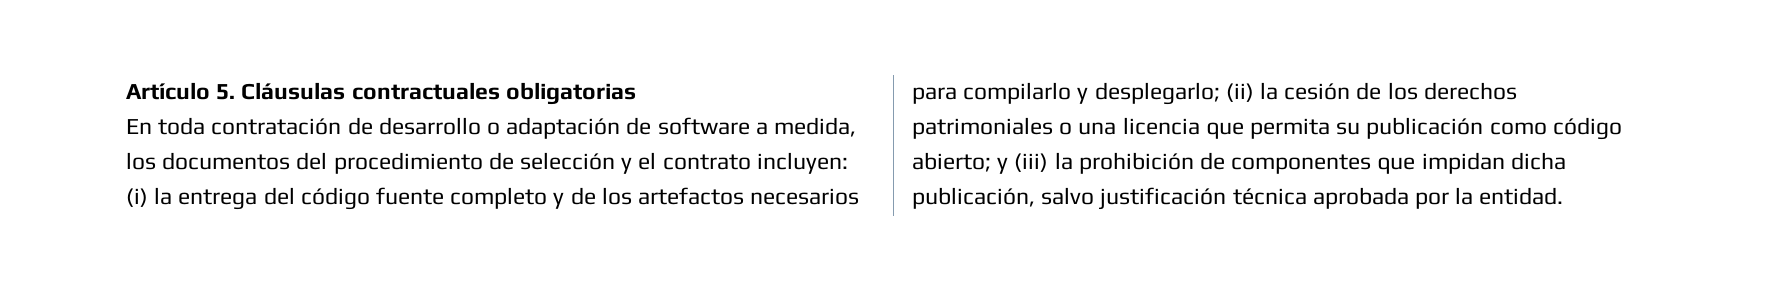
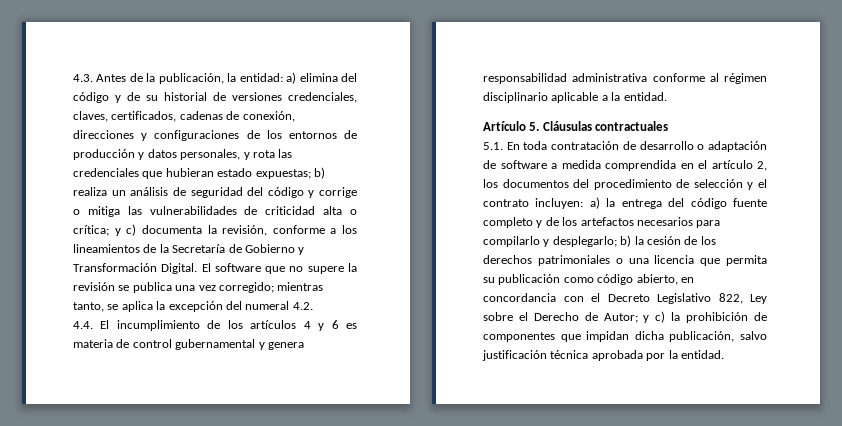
+ 4.3. Antes de la publicación, la entidad: a) elimina del código y de su historial de versiones credenciales, claves, certificados, cadenas de conexión, direcciones y configuraciones de los entornos de producción y datos personales, y rota las credenciales que hubieran estado expuestas; b) realiza un análisis de seguridad del código y corrige o mitiga las vulnerabilidades de criticidad alta o crítica; y c) documenta la revisión, conforme a los lineamientos de la Secretaría de Gobierno y Transformación Digital. El software que no supere la revisión se publica una vez corregido; mientras tanto, se aplica la excepción del numeral 4.2.
+ 4.4. El incumplimiento de los artículos 4 y 6 es materia de control gubernamental y genera responsabilidad administrativa conforme al régimen disciplinario aplicable a la entidad.
- Artículo 5. Cláusulas contractuales obligatorias
- En toda contratación de desarrollo o adaptación de software a medida, los documentos del procedimiento de selección y el contrato incluyen:
+ Artículo 5. Cláusulas contractuales
+ 5.1. En toda contratación de desarrollo o adaptación de software a medida comprendida en el artículo 2, los documentos del procedimiento de selección y el contrato incluyen:
- (i) la entrega del código fuente completo y de los artefactos necesarios para compilarlo y desplegarlo;
+ a) la entrega del código fuente completo y de los artefactos necesarios para compilarlo y desplegarlo;
- (ii) la cesión de los derechos patrimoniales o una licencia que permita su publicación como código abierto; y (iii) la prohibición de componentes que impidan dicha publicación, salvo justificación técnica aprobada por la entidad.
+ b) la cesión de los derechos patrimoniales o una licencia que permita su publicación como código abierto, en concordancia con el Decreto Legislativo 822, Ley sobre el Derecho de Autor; y c) la prohibición de componentes que impidan dicha publicación, salvo justificación técnica aprobada por la entidad.

